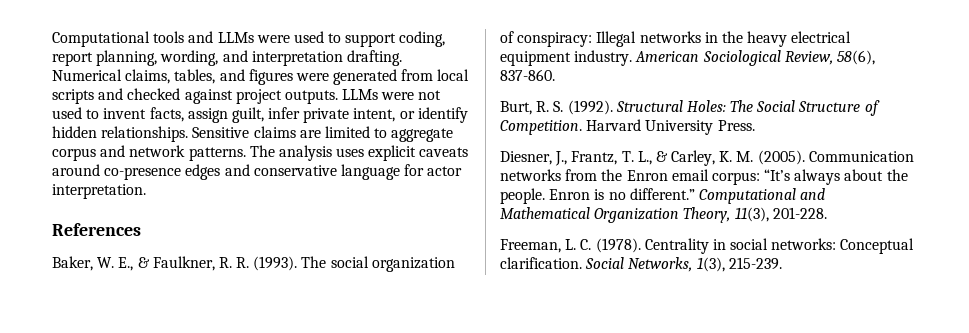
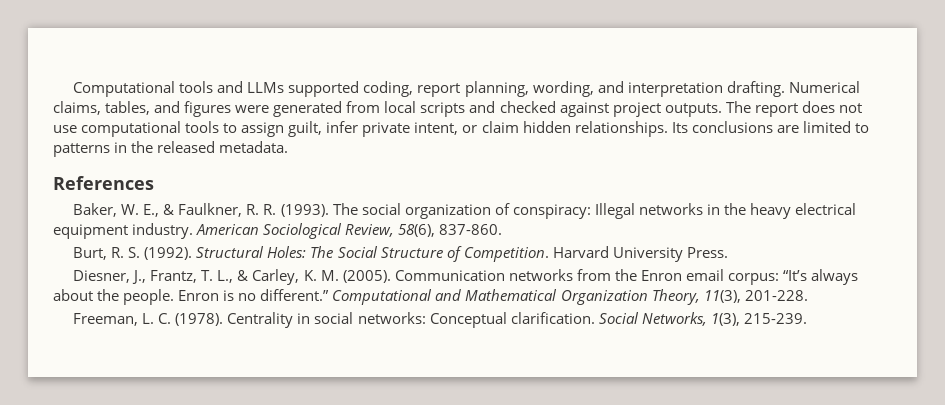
- Computational tools and LLMs were used to support coding, report planning, wording, and interpretation drafting.
+ Computational tools and LLMs supported coding, report planning, wording, and interpretation drafting.
- LLMs were not used to invent facts, assign guilt, infer private intent, or identify hidden relationships.
+ The report does not use computational tools to assign guilt, infer private intent, or claim hidden relationships.
- Sensitive claims are limited to aggregate corpus and network patterns. The analysis uses explicit caveats around co-presence edges and conservative language for actor interpretation.
+ Its conclusions are limited to patterns in the released metadata.

